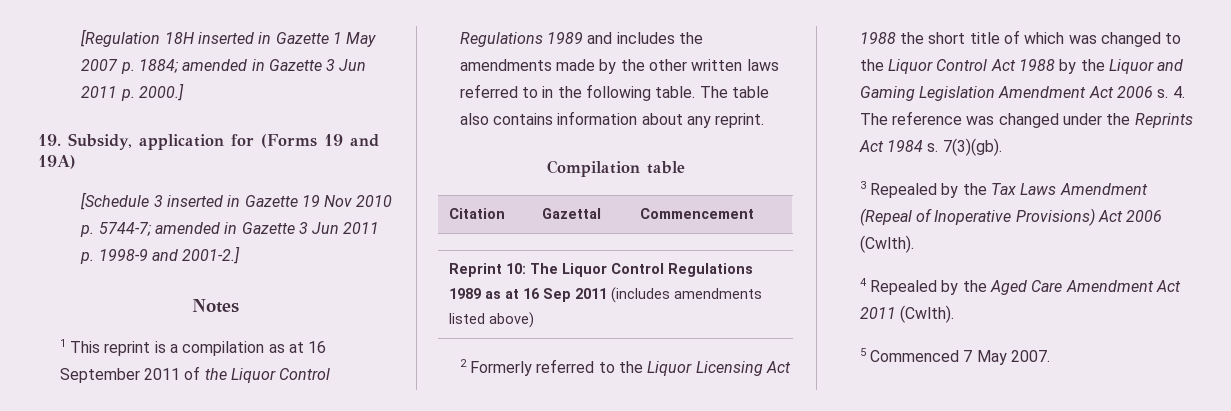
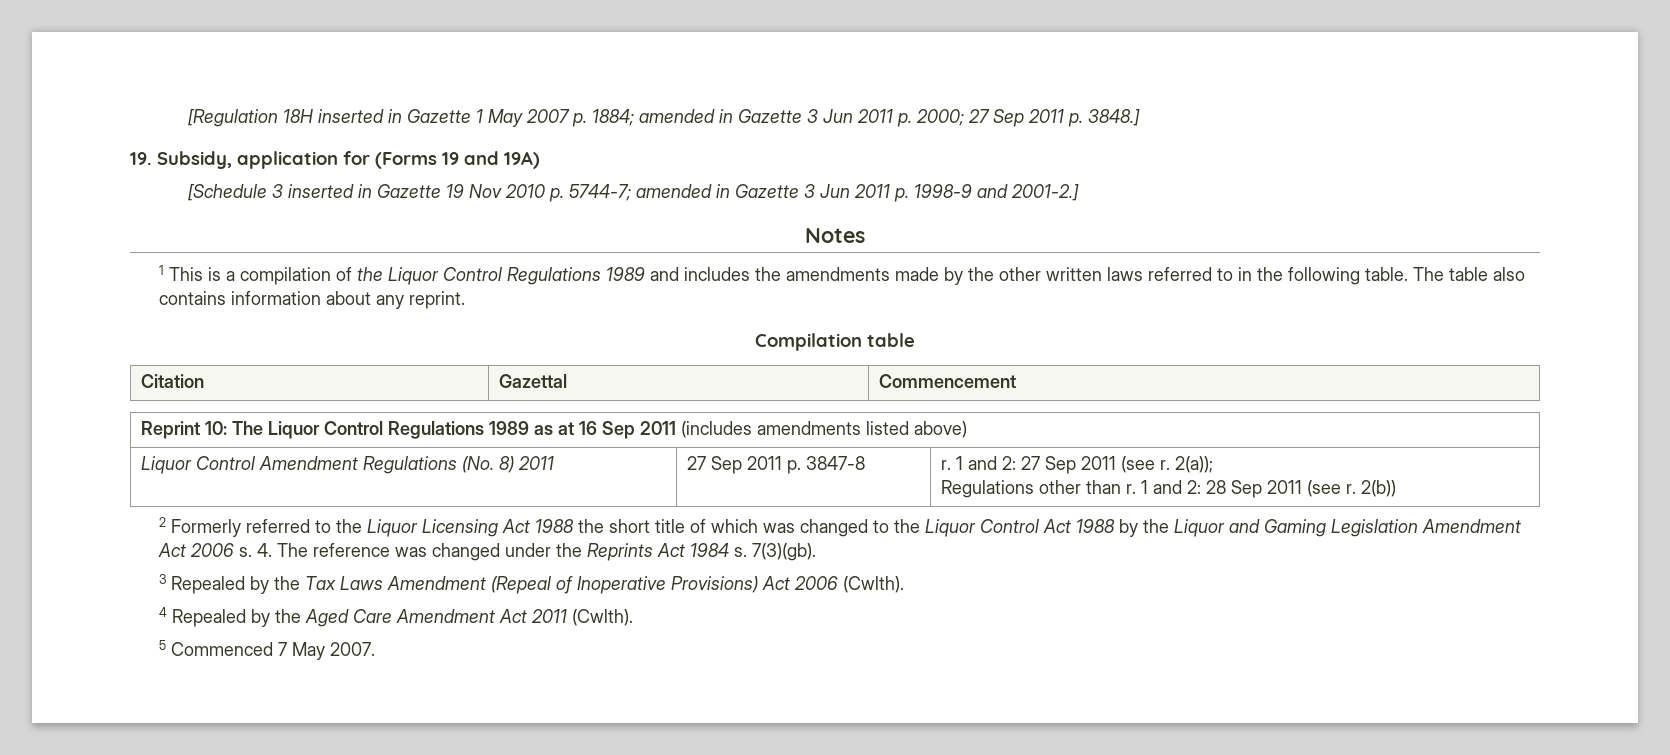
- [Regulation 18H inserted in Gazette 1 May 2007 p. 1884; amended in Gazette 3 Jun 2011 p. 2000.]
+ [Regulation 18H inserted in Gazette 1 May 2007 p. 1884; amended in Gazette 3 Jun 2011 p. 2000; 27 Sep 2011 p. 3848.]
- 1 This reprint is a compilation as at 16 September 2011 of the Liquor Control Regulations 1989 and includes the amendments made by the other written laws referred to in the following table.
+ 1 This is a compilation of the Liquor Control Regulations 1989 and includes the amendments made by the other written laws referred to in the following table.
+ Liquor Control Amendment Regulations (No. 8) 2011 | 27 Sep 2011 p. 3847-8 | r. 1 and 2: 27 Sep 2011 (see r. 2(a));
+ Regulations other than r. 1 and 2: 28 Sep 2011 (see r. 2(b))

